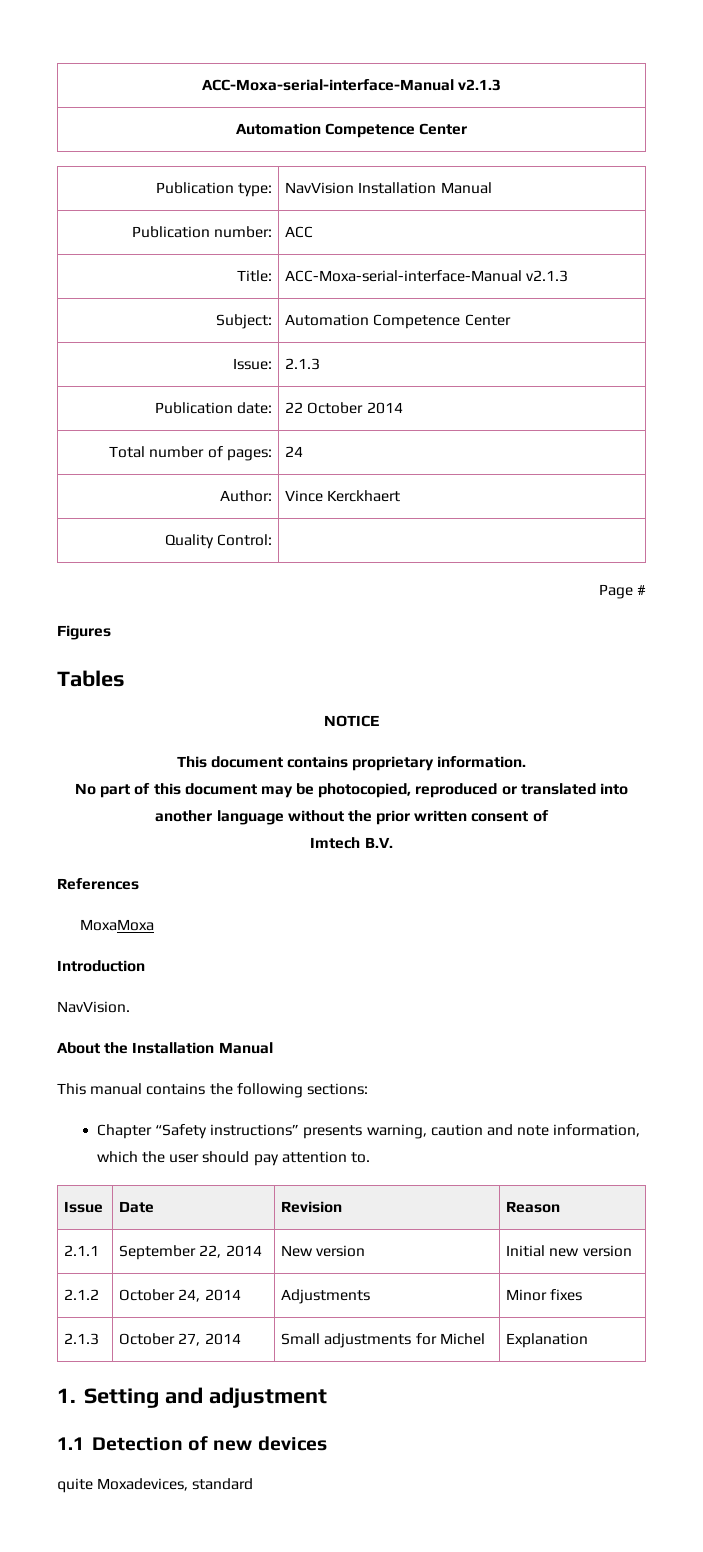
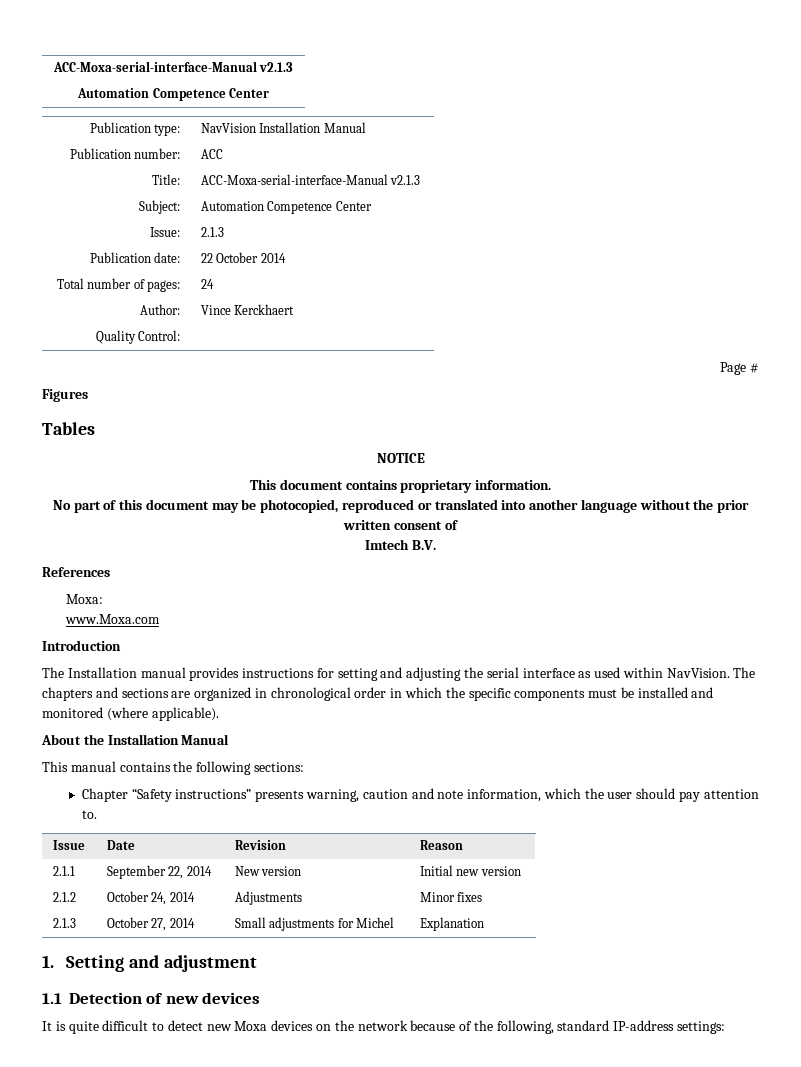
- MoxaMoxa
+ Moxa:
+ www.Moxa.com
- NavVision.
+ The Installation manual provides instructions for setting and adjusting the serial interface as used within NavVision. The chapters and sections are organized in chronological order in which the specific components must be installed and monitored (where applicable).
- quite Moxadevices, standard
+ It is quite difficult to detect new Moxa devices on the network because of the following, standard IP-address settings:

